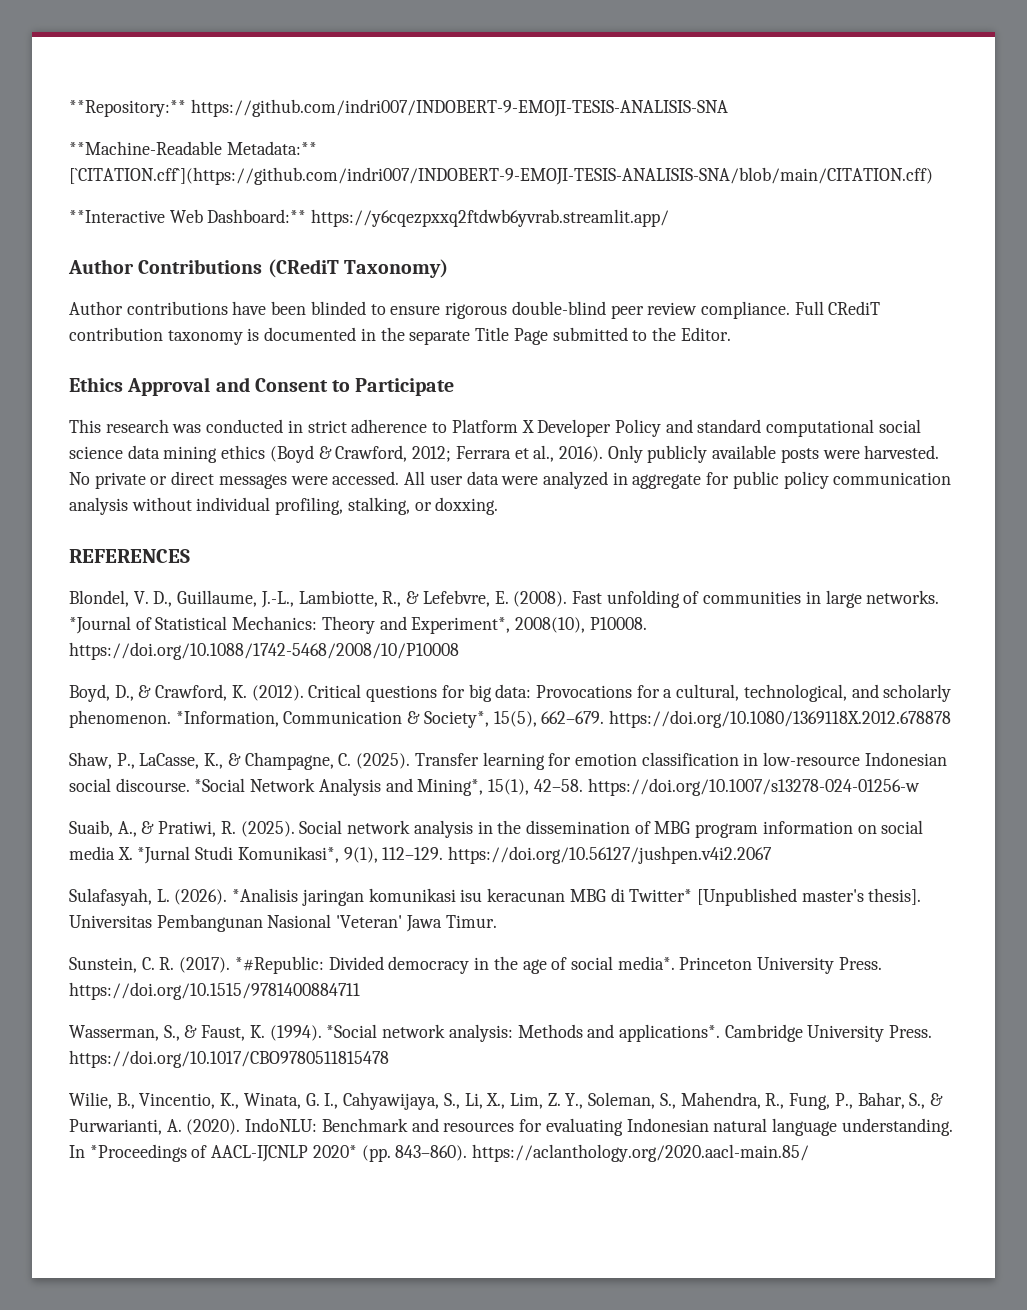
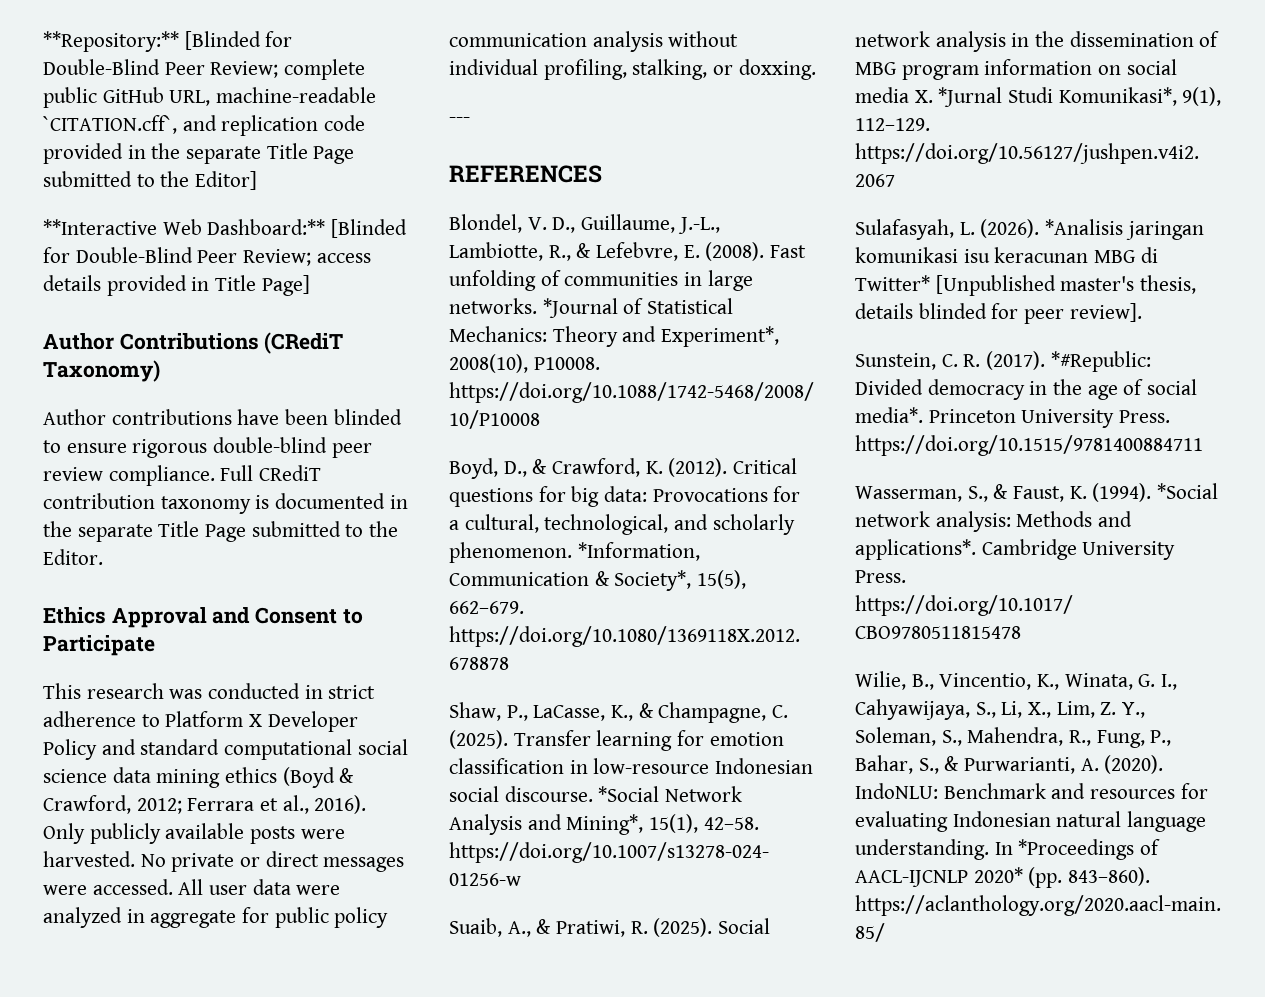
- **Repository:** https://github.com/indri007/INDOBERT-9-EMOJI-TESIS-ANALISIS-SNA
- **Machine-Readable Metadata:** [`CITATION.cff`](https://github.com/indri007/INDOBERT-9-EMOJI-TESIS-ANALISIS-SNA/blob/main/CITATION.cff)
- **Interactive Web Dashboard:** https://y6cqezpxxq2ftdwb6yvrab.streamlit.app/
+ **Repository:** [Blinded for Double-Blind Peer Review; complete public GitHub URL, machine-readable `CITATION.cff`, and replication code provided in the separate Title Page submitted to the Editor]
+ **Interactive Web Dashboard:** [Blinded for Double-Blind Peer Review; access details provided in Title Page]
+ ---
- *Analisis jaringan komunikasi isu keracunan MBG di Twitter* [Unpublished master's thesis]. Universitas Pembangunan Nasional 'Veteran' Jawa Timur.
+ *Analisis jaringan komunikasi isu keracunan MBG di Twitter* [Unpublished master's thesis, details blinded for peer review].

